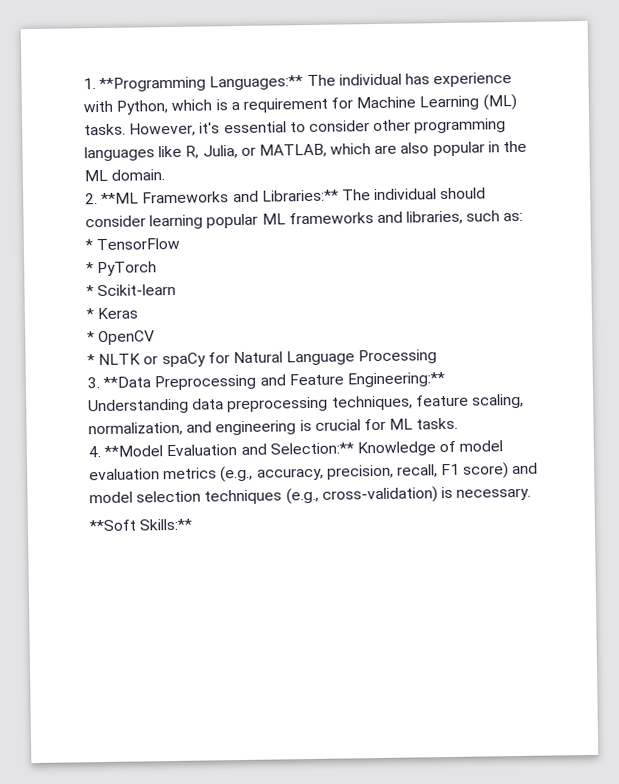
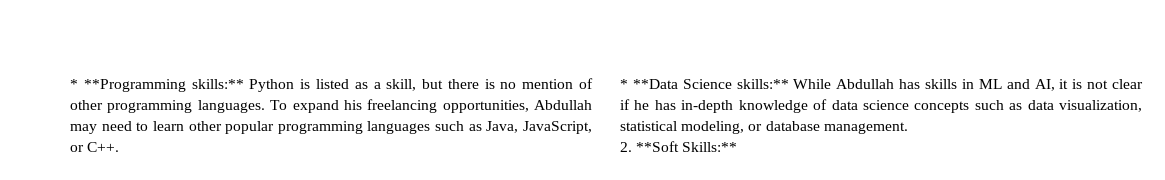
- 1. **Programming Languages:** The individual has experience with Python, which is a requirement for Machine Learning (ML) tasks. However, it's essential to consider other programming languages like R, Julia, or MATLAB, which are also popular in the ML domain.
- 2. **ML Frameworks and Libraries:** The individual should consider learning popular ML frameworks and libraries, such as:
- * TensorFlow
- * PyTorch
- * Scikit-learn
- * Keras
- * OpenCV
- * NLTK or spaCy for Natural Language Processing
- 3. **Data Preprocessing and Feature Engineering:** Understanding data preprocessing techniques, feature scaling, normalization, and engineering is crucial for ML tasks.
- 4. **Model Evaluation and Selection:** Knowledge of model evaluation metrics (e.g., accuracy, precision, recall, F1 score) and model selection techniques (e.g., cross-validation) is necessary.
- **Soft Skills:**
+ * **Programming skills:** Python is listed as a skill, but there is no mention of other programming languages. To expand his freelancing opportunities, Abdullah may need to learn other popular programming languages such as Java, JavaScript, or C++.
+ * **Data Science skills:** While Abdullah has skills in ML and AI, it is not clear if he has in-depth knowledge of data science concepts such as data visualization, statistical modeling, or database management.
+ 2. **Soft Skills:**

